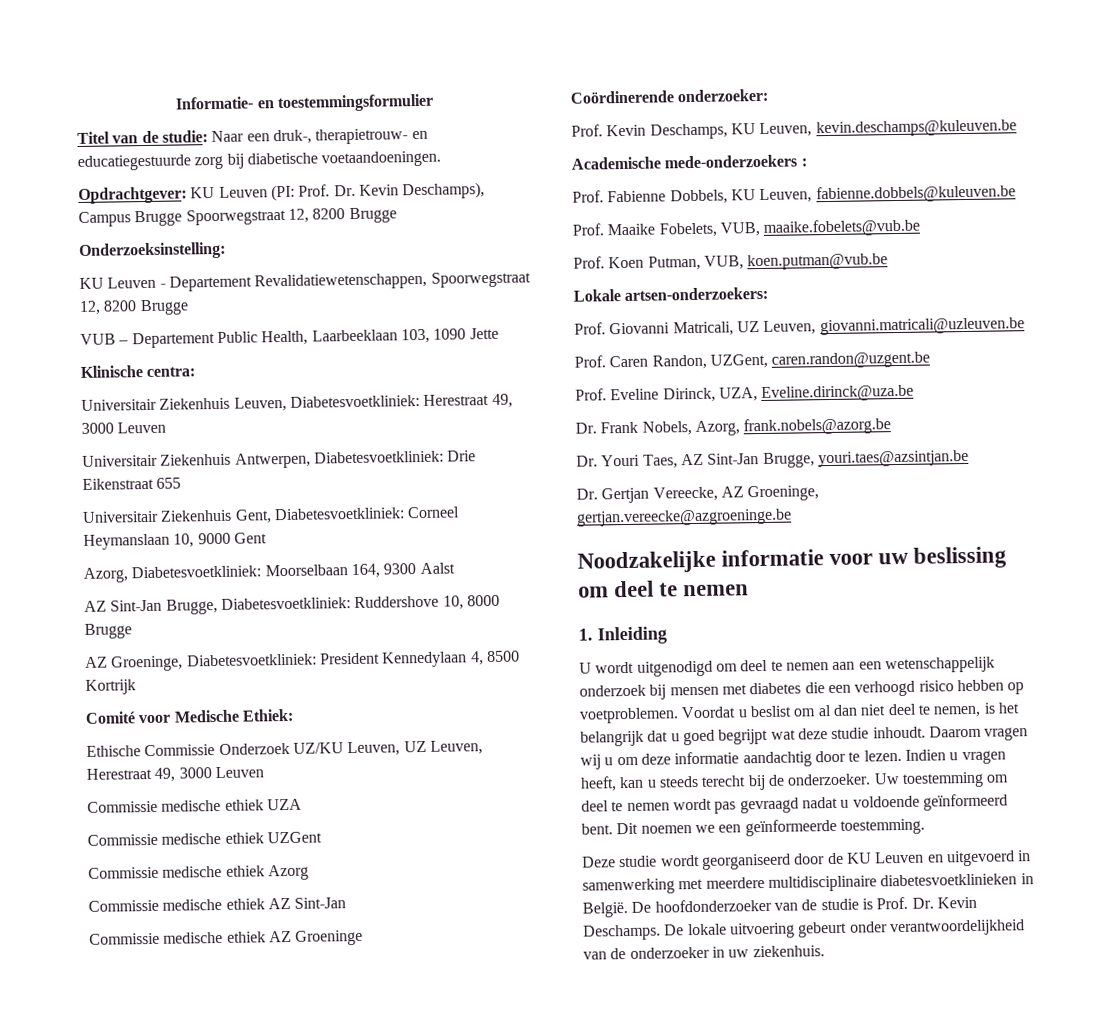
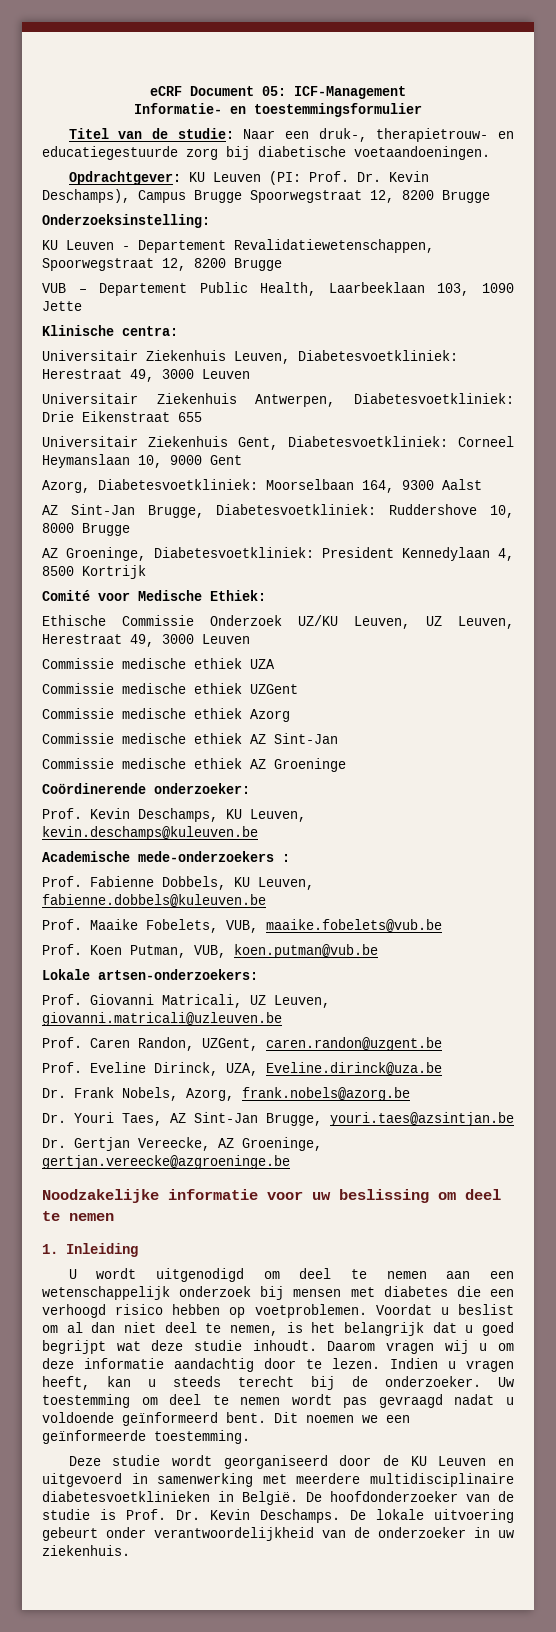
+ eCRF Document 05: ICF-Management

